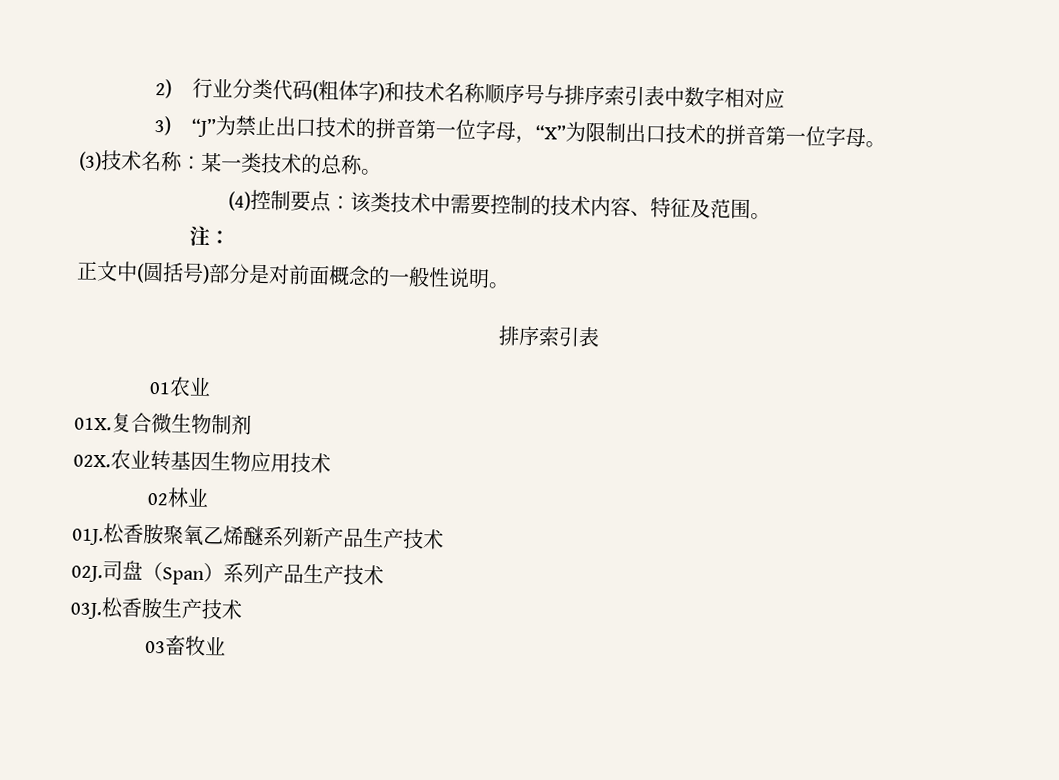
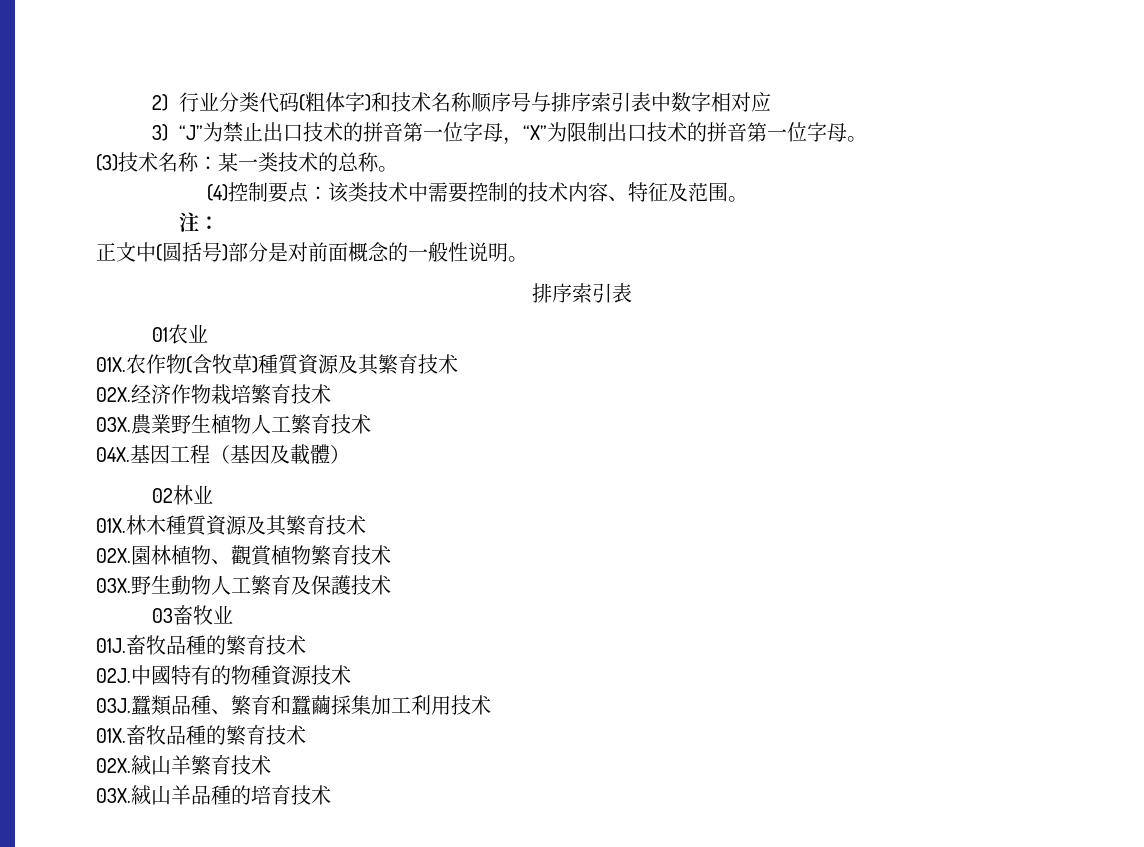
- 复合微生物制剂
- 02X.农业转基因生物应用技术
+ 农作物(含牧草)種質資源及其繁育技术
+ 02X.经济作物栽培繁育技术
+ 03X.農業野生植物人工繁育技术
+ 04X.基因工程（基因及載體）
  02林业
- 01J.松香胺聚氧乙烯醚系列新产品生产技术
- 02J.司盘（Span）系列产品生产技术
- 03J.松香胺生产技术
+ 01X.林木種質資源及其繁育技术
+ 02X.園林植物、觀賞植物繁育技术
+ 03X.野生動物人工繁育及保護技术
  03畜牧业
+ 01J.畜牧品種的繁育技术
+ 02J.中國特有的物種資源技术
+ 03J.蠶類品種、繁育和蠶繭採集加工利用技术
+ 01X.畜牧品種的繁育技术
+ 02X.絨山羊繁育技术
+ 03X.絨山羊品種的培育技术

